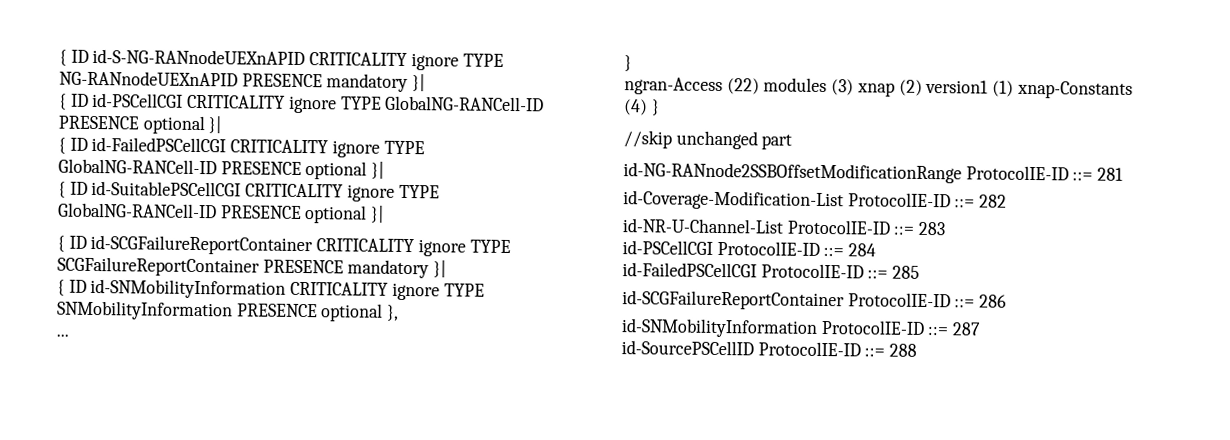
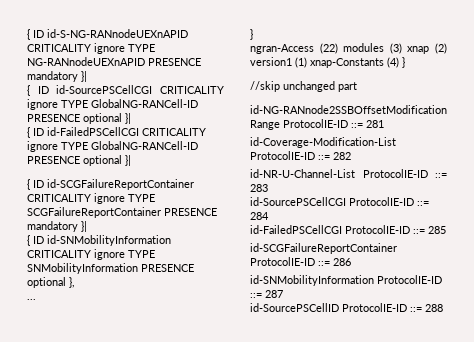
- { ID id-PSCellCGI CRITICALITY ignore TYPE GlobalNG-RANCell-ID PRESENCE optional }|
+ { ID id-SourcePSCellCGI CRITICALITY ignore TYPE GlobalNG-RANCell-ID PRESENCE optional }|
- { ID id-SuitablePSCellCGI CRITICALITY ignore TYPE GlobalNG-RANCell-ID PRESENCE optional }|
- id-PSCellCGI ProtocolIE-ID ::= 284
+ id-SourcePSCellCGI ProtocolIE-ID ::= 284

